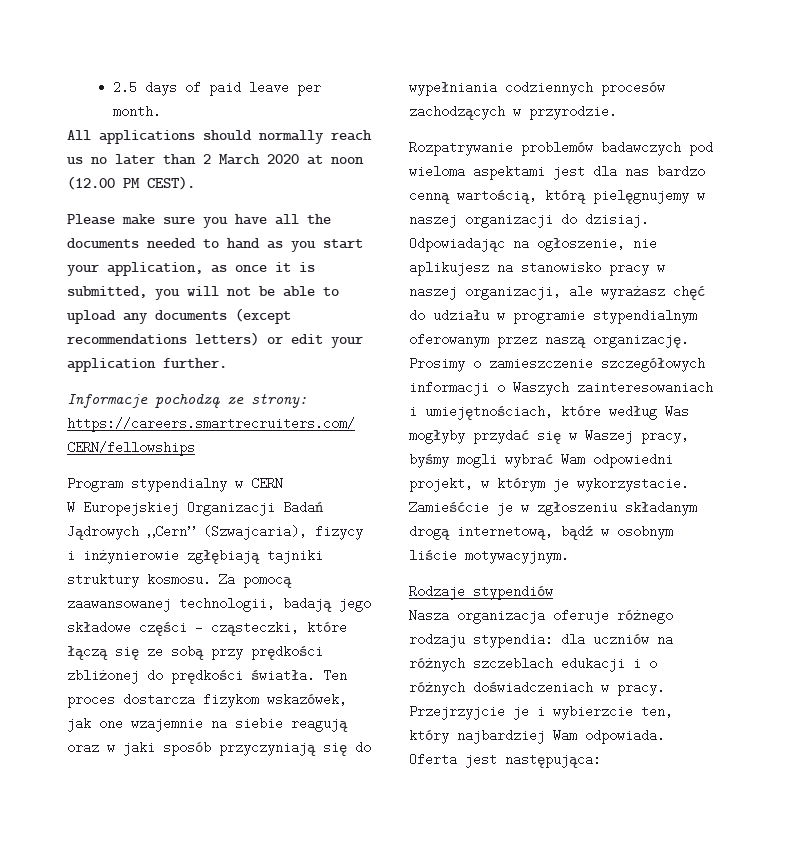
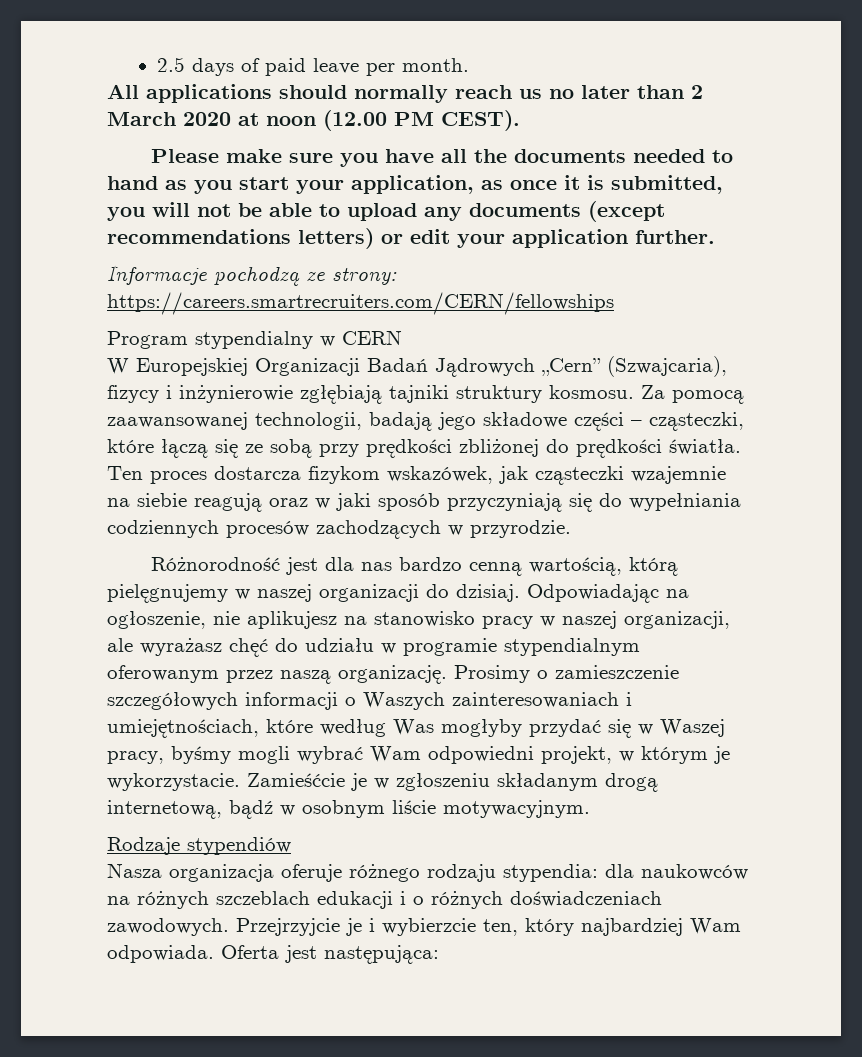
- Ten proces dostarcza fizykom wskazówek, jak one wzajemnie na siebie reagują oraz w jaki sposób przyczyniają się do wypełniania codziennych procesów zachodzących w przyrodzie.
+ Ten proces dostarcza fizykom wskazówek, jak cząsteczki wzajemnie na siebie reagują oraz w jaki sposób przyczyniają się do wypełniania codziennych procesów zachodzących w przyrodzie.
- Rozpatrywanie problemów badawczych pod wieloma aspektami jest dla nas bardzo cenną wartością, którą pielęgnujemy w naszej organizacji do dzisiaj.
+ Różnorodność jest dla nas bardzo cenną wartością, którą pielęgnujemy w naszej organizacji do dzisiaj.
- Nasza organizacja oferuje różnego rodzaju stypendia: dla uczniów na różnych szczeblach edukacji i o różnych doświadczeniach w pracy.
+ Nasza organizacja oferuje różnego rodzaju stypendia: dla naukowców na różnych szczeblach edukacji i o różnych doświadczeniach zawodowych.

